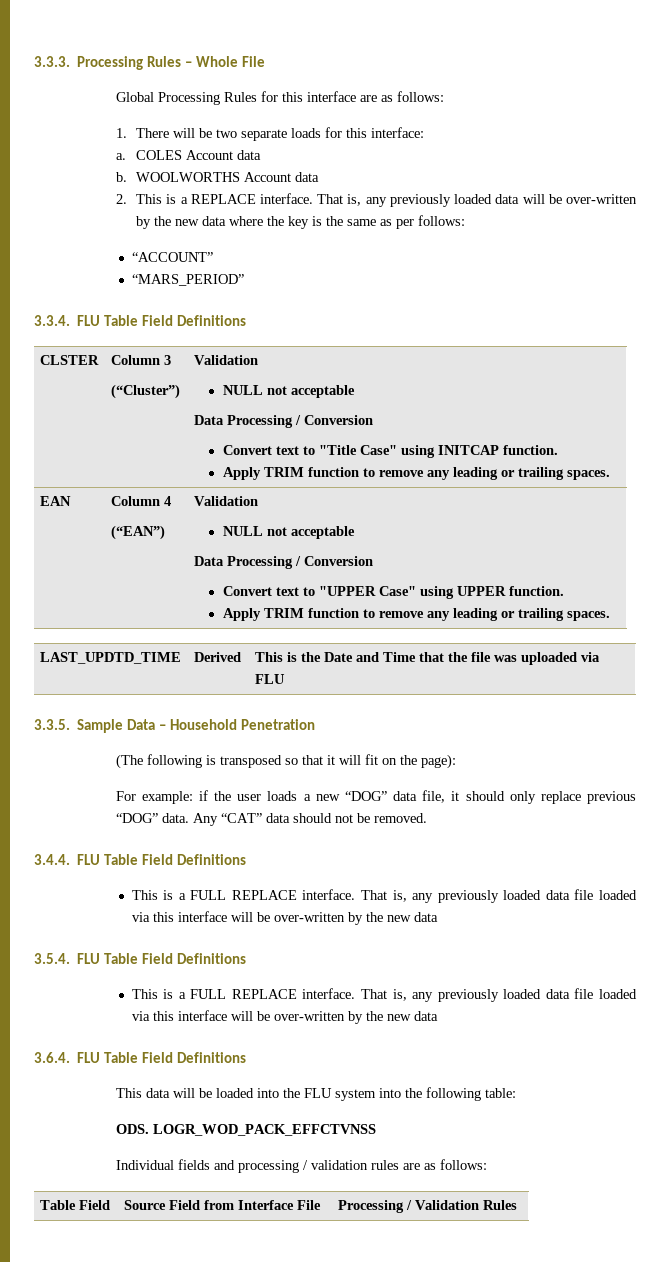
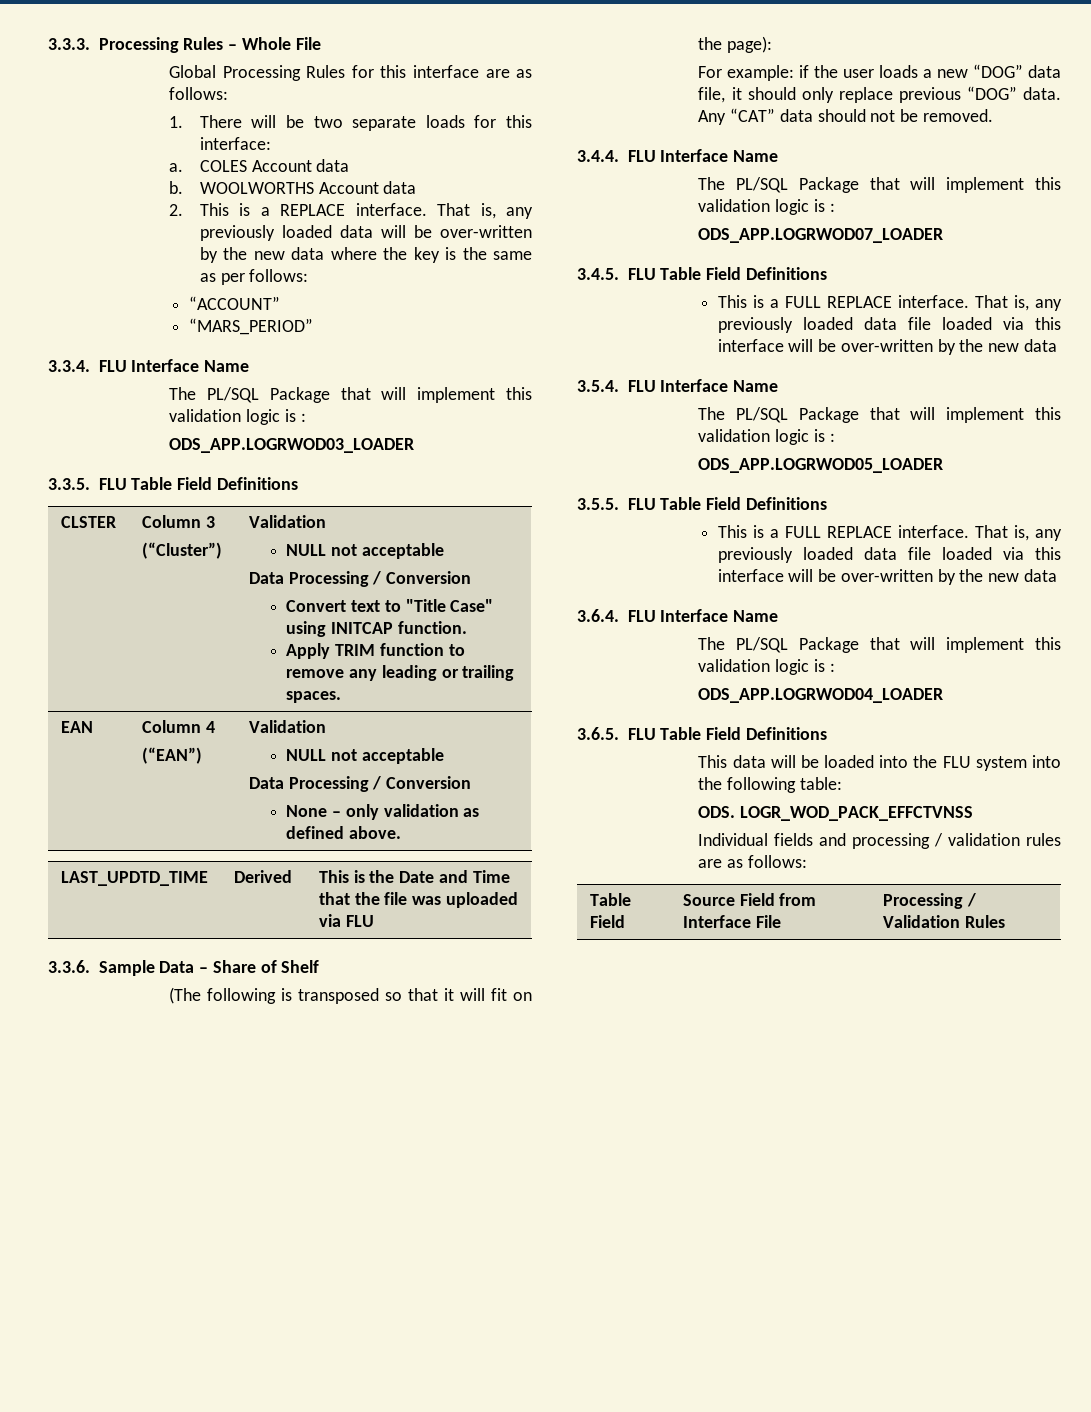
- 3.3.4. FLU Table Field Definitions
+ 3.3.4. FLU Interface Name
+ The PL/SQL Package that will implement this validation logic is :
+ ODS_APP.LOGRWOD03_LOADER
+ 3.3.5. FLU Table Field Definitions
  EAN | Column 4
  (“EAN”) | Validation
  NULL not acceptable
  Data Processing / Conversion
- Convert text to "UPPER Case" using UPPER function.
- Apply TRIM function to remove any leading or trailing spaces.
+ None – only validation as defined above.
- 3.3.5. Sample Data – Household Penetration
+ 3.3.6. Sample Data – Share of Shelf
- 3.4.4. FLU Table Field Definitions
+ 3.4.4. FLU Interface Name
+ The PL/SQL Package that will implement this validation logic is :
+ ODS_APP.LOGRWOD07_LOADER
+ 3.4.5. FLU Table Field Definitions
- 3.5.4. FLU Table Field Definitions
+ 3.5.4. FLU Interface Name
+ The PL/SQL Package that will implement this validation logic is :
+ ODS_APP.LOGRWOD05_LOADER
+ 3.5.5. FLU Table Field Definitions
- 3.6.4. FLU Table Field Definitions
+ 3.6.4. FLU Interface Name
+ The PL/SQL Package that will implement this validation logic is :
+ ODS_APP.LOGRWOD04_LOADER
+ 3.6.5. FLU Table Field Definitions

